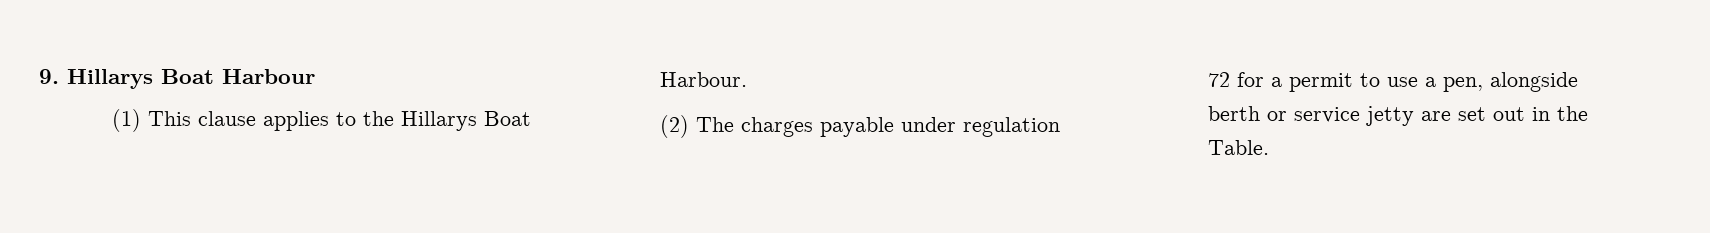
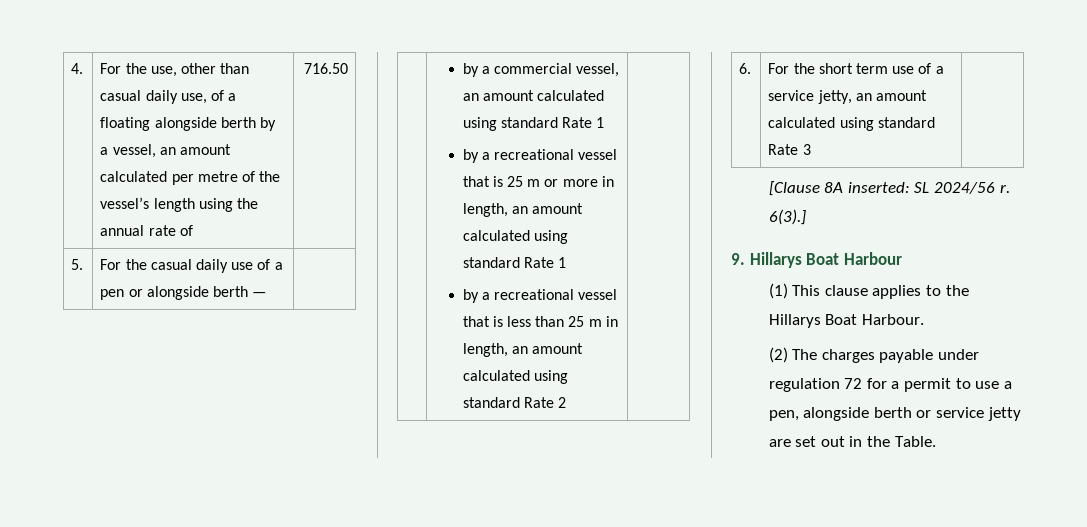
+ 4. | For the use, other than casual daily use, of a floating alongside berth by a vessel, an amount calculated per metre of the vessel’s length using the annual rate of | 716.50
+ 5. | For the casual daily use of a pen or alongside berth — |
+ | by a commercial vessel, an amount calculated using standard Rate 1
+ by a recreational vessel that is 25 m or more in length, an amount calculated using standard Rate 1
+ by a recreational vessel that is less than 25 m in length, an amount calculated using standard Rate 2 |
+ 6. | For the short term use of a service jetty, an amount calculated using standard Rate 3 |
+ [Clause 8A inserted: SL 2024/56 r. 6(3).]

